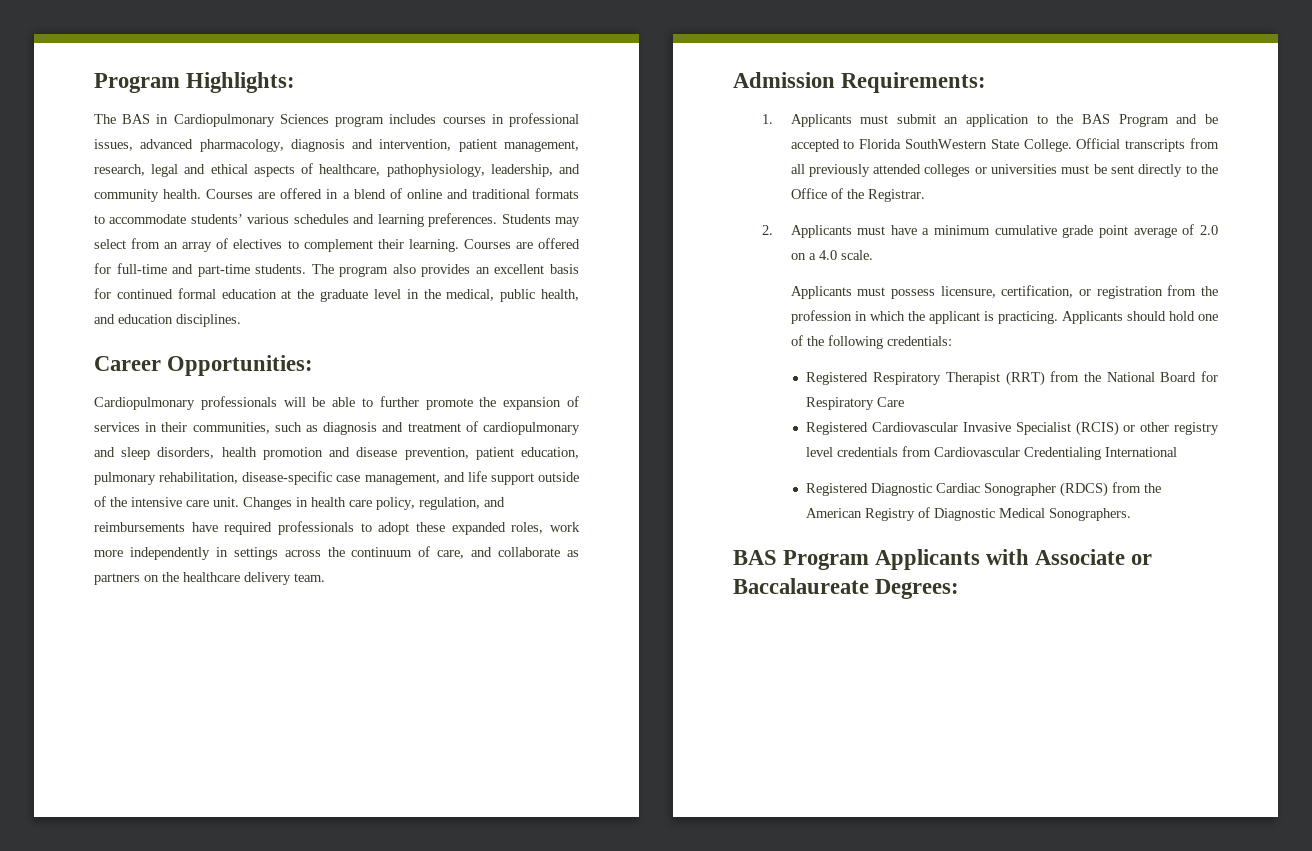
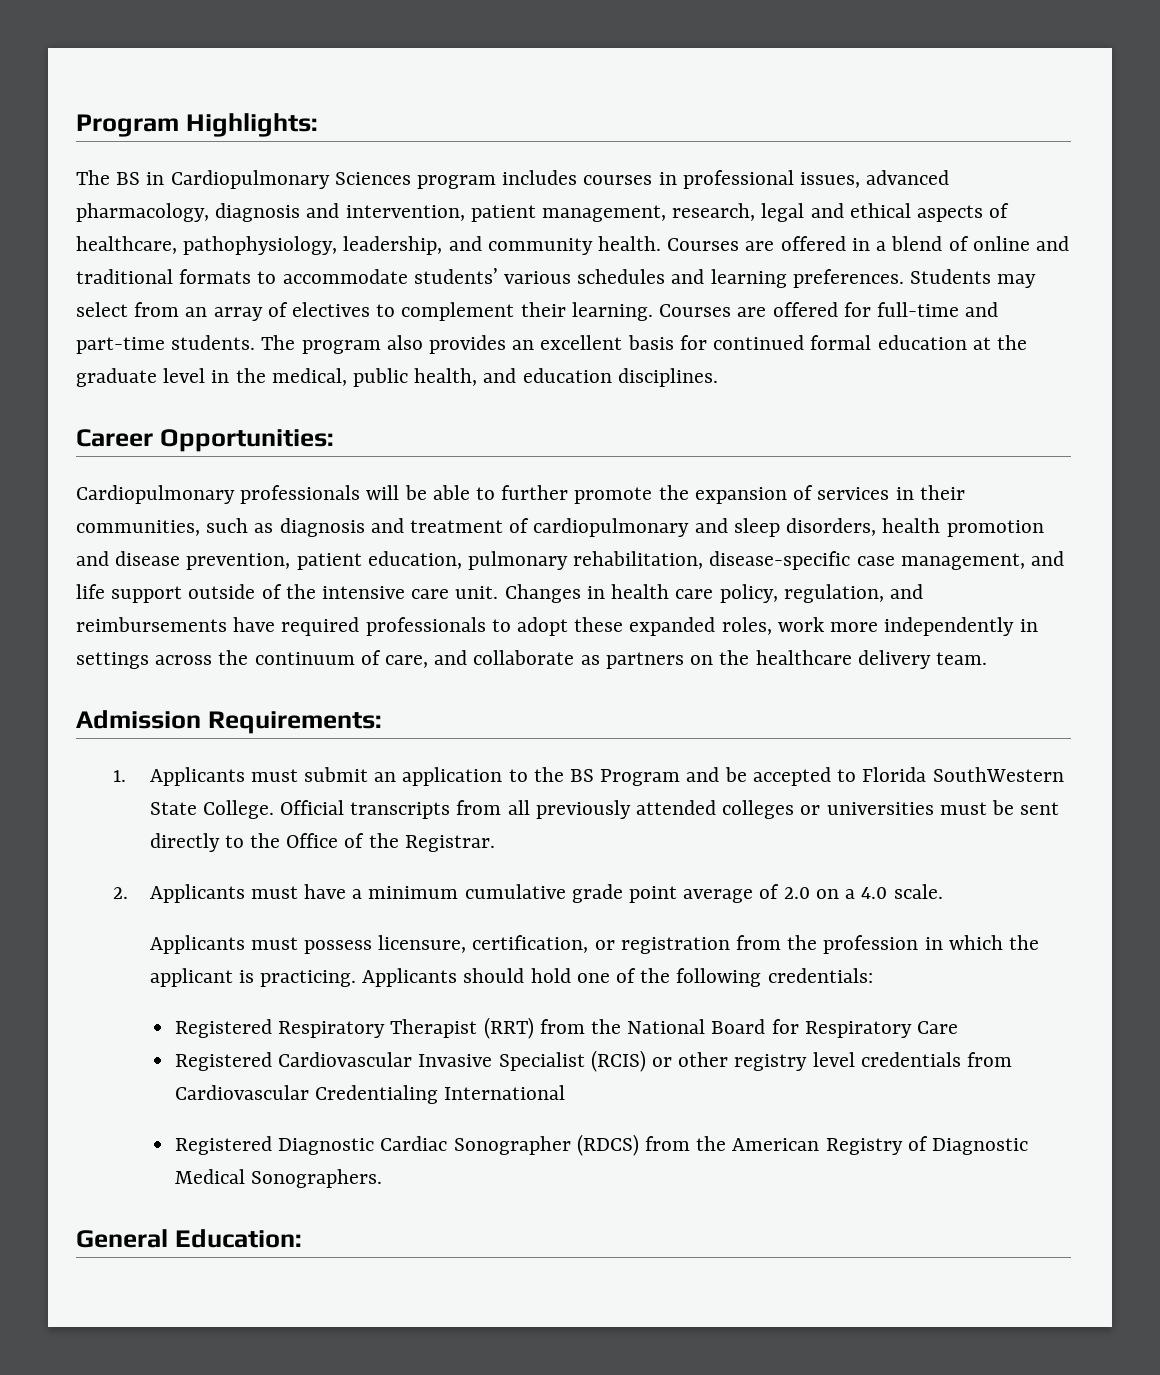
- The BAS in Cardiopulmonary Sciences program includes courses in professional issues, advanced pharmacology, diagnosis and intervention, patient management, research, legal and ethical aspects of healthcare, pathophysiology, leadership, and community health.
+ The BS in Cardiopulmonary Sciences program includes courses in professional issues, advanced pharmacology, diagnosis and intervention, patient management, research, legal and ethical aspects of healthcare, pathophysiology, leadership, and community health.
- 1. Applicants must submit an application to the BAS Program and be accepted to Florida SouthWestern State College.
+ 1. Applicants must submit an application to the BS Program and be accepted to Florida SouthWestern State College.
- BAS Program Applicants with Associate or Baccalaureate Degrees:
+ General Education:

